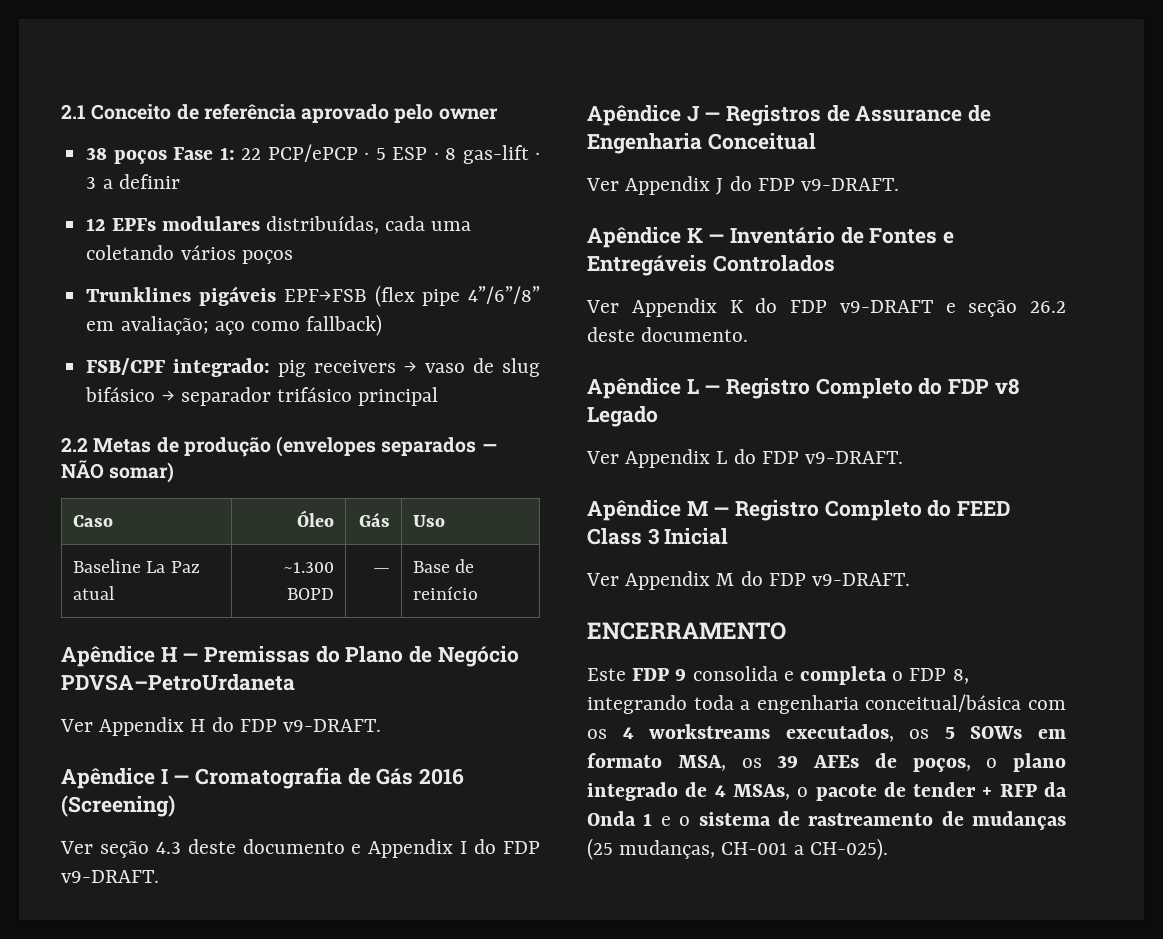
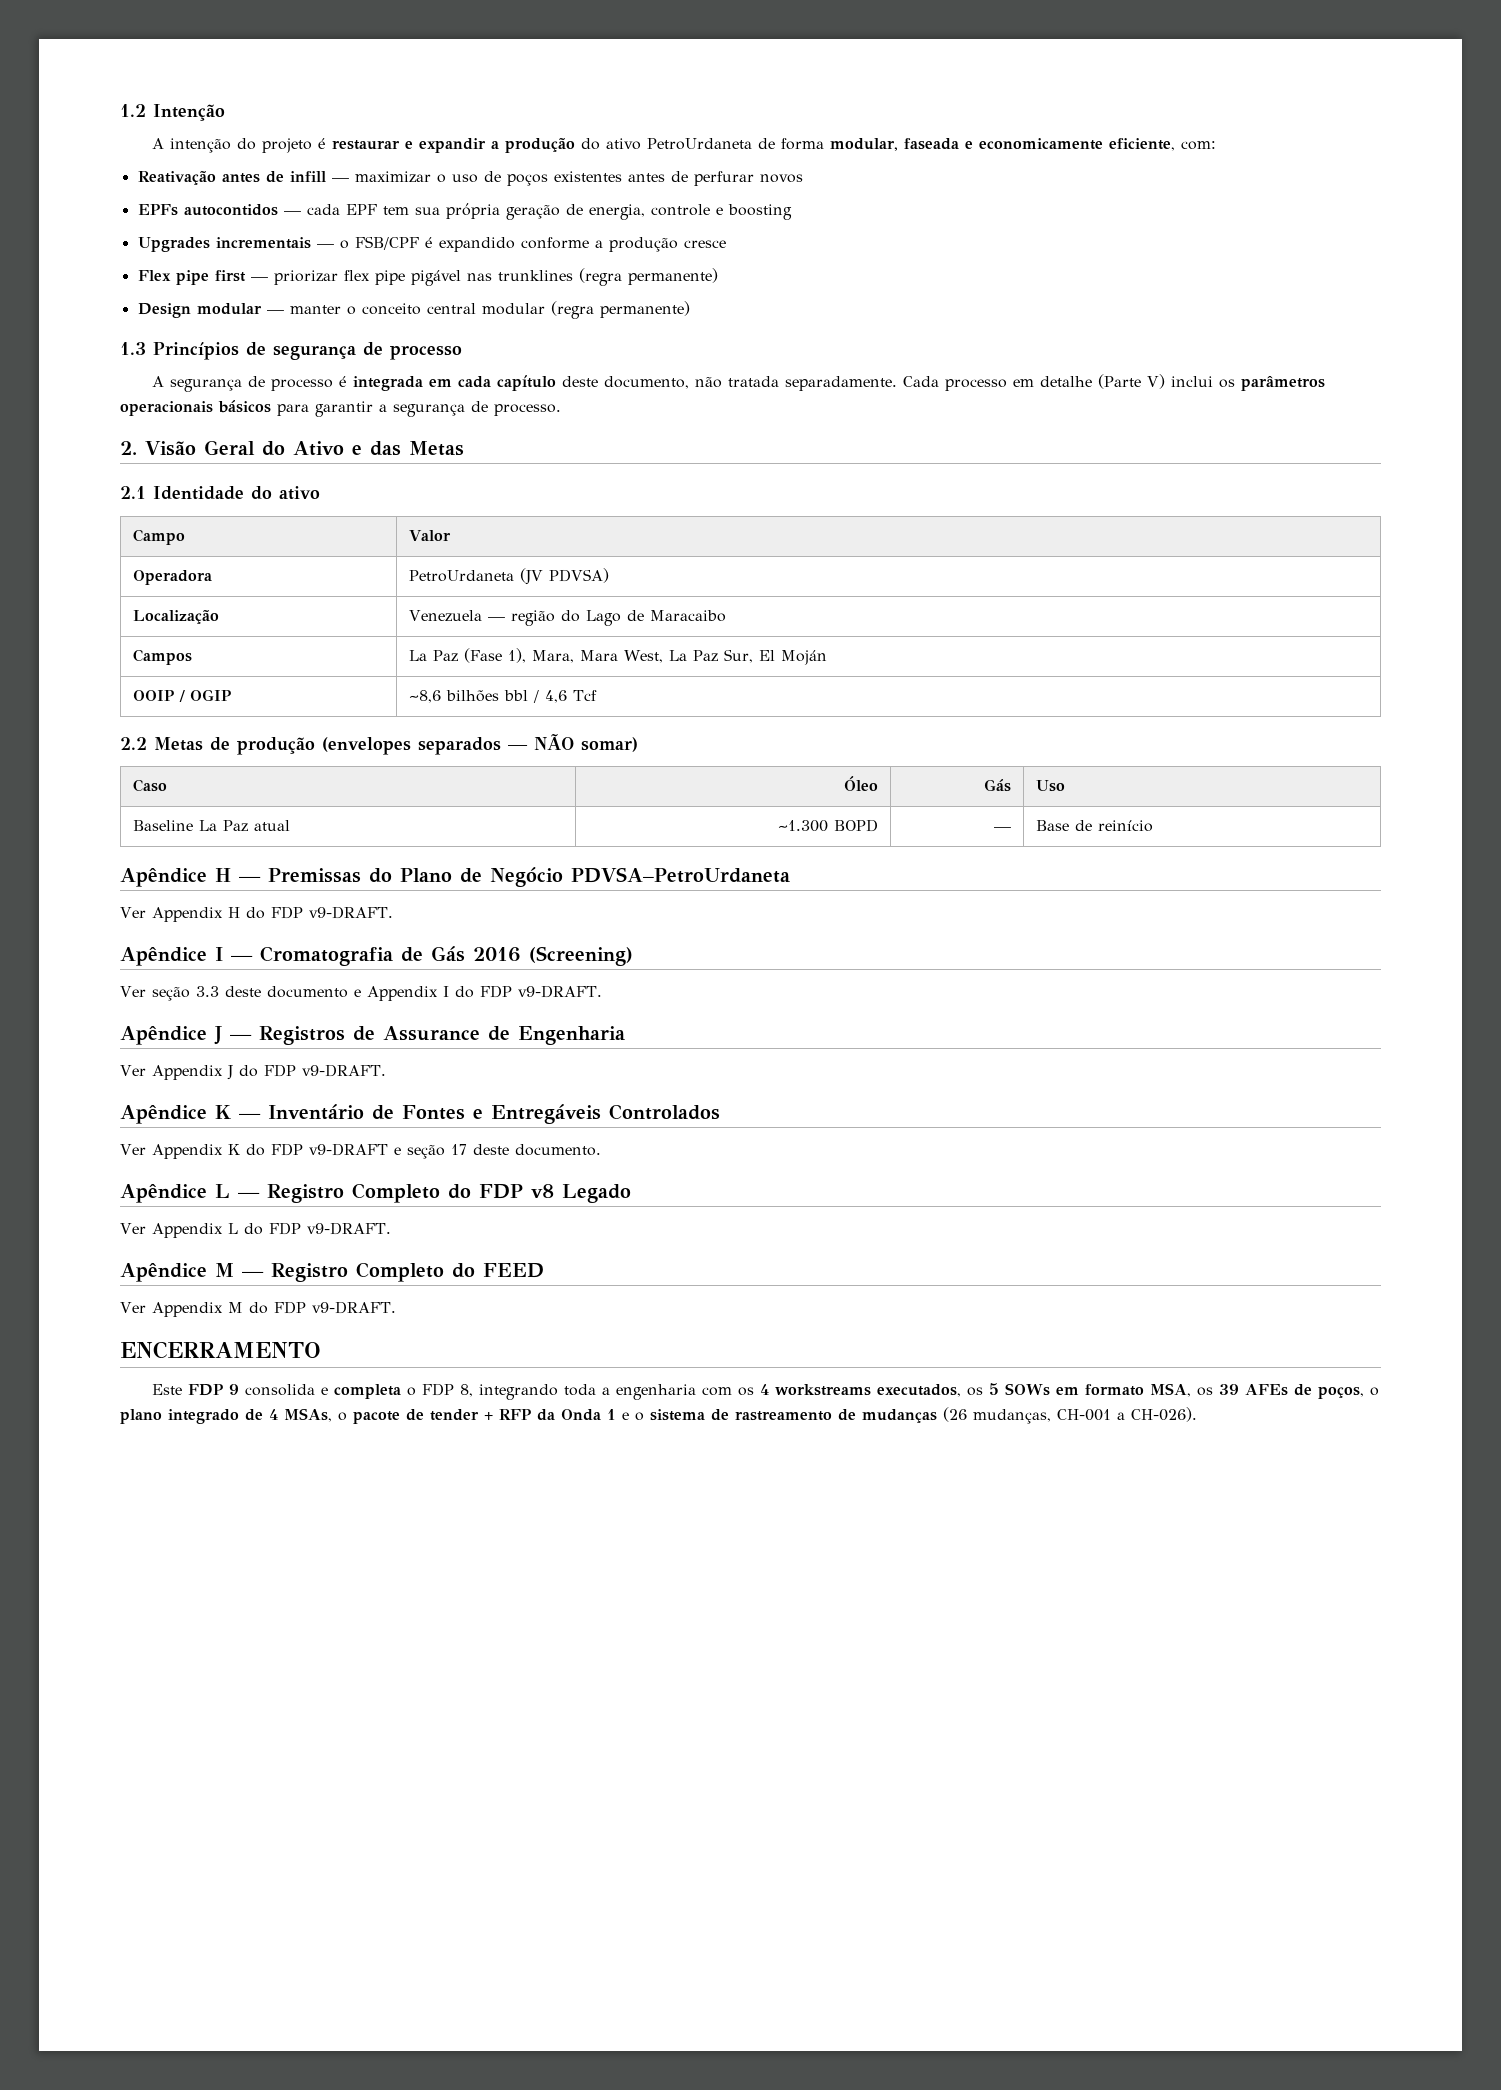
- 2.1 Conceito de referência aprovado pelo owner
- 38 poços Fase 1: 22 PCP/ePCP · 5 ESP · 8 gas-lift · 3 a definir
- 12 EPFs modulares distribuídas, cada uma coletando vários poços
- Trunklines pigáveis EPF→FSB (flex pipe 4”/6”/8” em avaliação; aço como fallback)
- FSB/CPF integrado: pig receivers → vaso de slug bifásico → separador trifásico principal
+ 1.2 Intenção
+ A intenção do projeto é restaurar e expandir a produção do ativo PetroUrdaneta de forma modular, faseada e economicamente eficiente, com:
+ Reativação antes de infill — maximizar o uso de poços existentes antes de perfurar novos
+ EPFs autocontidos — cada EPF tem sua própria geração de energia, controle e boosting
+ Upgrades incrementais — o FSB/CPF é expandido conforme a produção cresce
+ Flex pipe first — priorizar flex pipe pigável nas trunklines (regra permanente)
+ Design modular — manter o conceito central modular (regra permanente)
+ 1.3 Princípios de segurança de processo
+ A segurança de processo é integrada em cada capítulo deste documento, não tratada separadamente. Cada processo em detalhe (Parte V) inclui os parâmetros operacionais básicos para garantir a segurança de processo.
+ 2. Visão Geral do Ativo e das Metas
+ 2.1 Identidade do ativo
+ Campo | Valor
+ Operadora | PetroUrdaneta (JV PDVSA)
+ Localização | Venezuela — região do Lago de Maracaibo
+ Campos | La Paz (Fase 1), Mara, Mara West, La Paz Sur, El Moján
+ OOIP / OGIP | ~8,6 bilhões bbl / 4,6 Tcf
- Ver seção 4.3 deste documento e Appendix I do FDP v9-DRAFT.
+ Ver seção 3.3 deste documento e Appendix I do FDP v9-DRAFT.
- Apêndice J — Registros de Assurance de Engenharia Conceitual
+ Apêndice J — Registros de Assurance de Engenharia
- Ver Appendix K do FDP v9-DRAFT e seção 26.2 deste documento.
+ Ver Appendix K do FDP v9-DRAFT e seção 17 deste documento.
- Apêndice M — Registro Completo do FEED Class 3 Inicial
+ Apêndice M — Registro Completo do FEED
- Este FDP 9 consolida e completa o FDP 8, integrando toda a engenharia conceitual/básica com os 4 workstreams executados, os 5 SOWs em formato MSA, os 39 AFEs de poços, o plano integrado de 4 MSAs, o pacote de tender + RFP da Onda 1 e o sistema de rastreamento de mudanças (25 mudanças, CH-001 a CH-025).
+ Este FDP 9 consolida e completa o FDP 8, integrando toda a engenharia com os 4 workstreams executados, os 5 SOWs em formato MSA, os 39 AFEs de poços, o plano integrado de 4 MSAs, o pacote de tender + RFP da Onda 1 e o sistema de rastreamento de mudanças (26 mudanças, CH-001 a CH-026).

